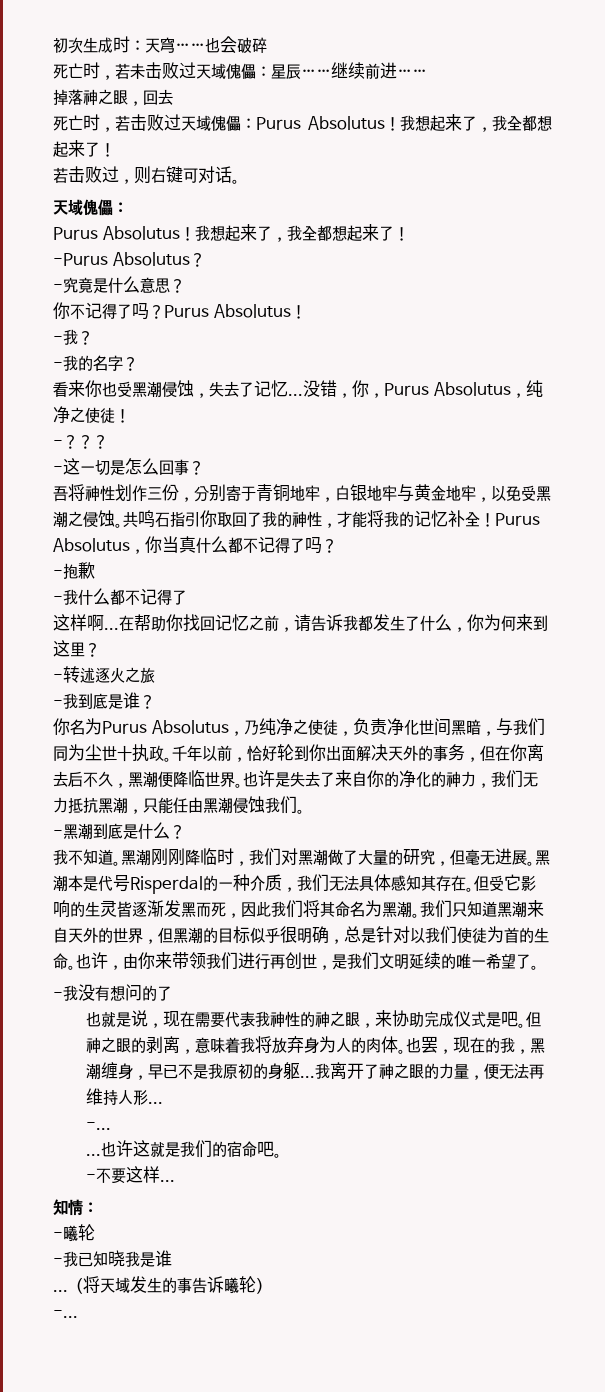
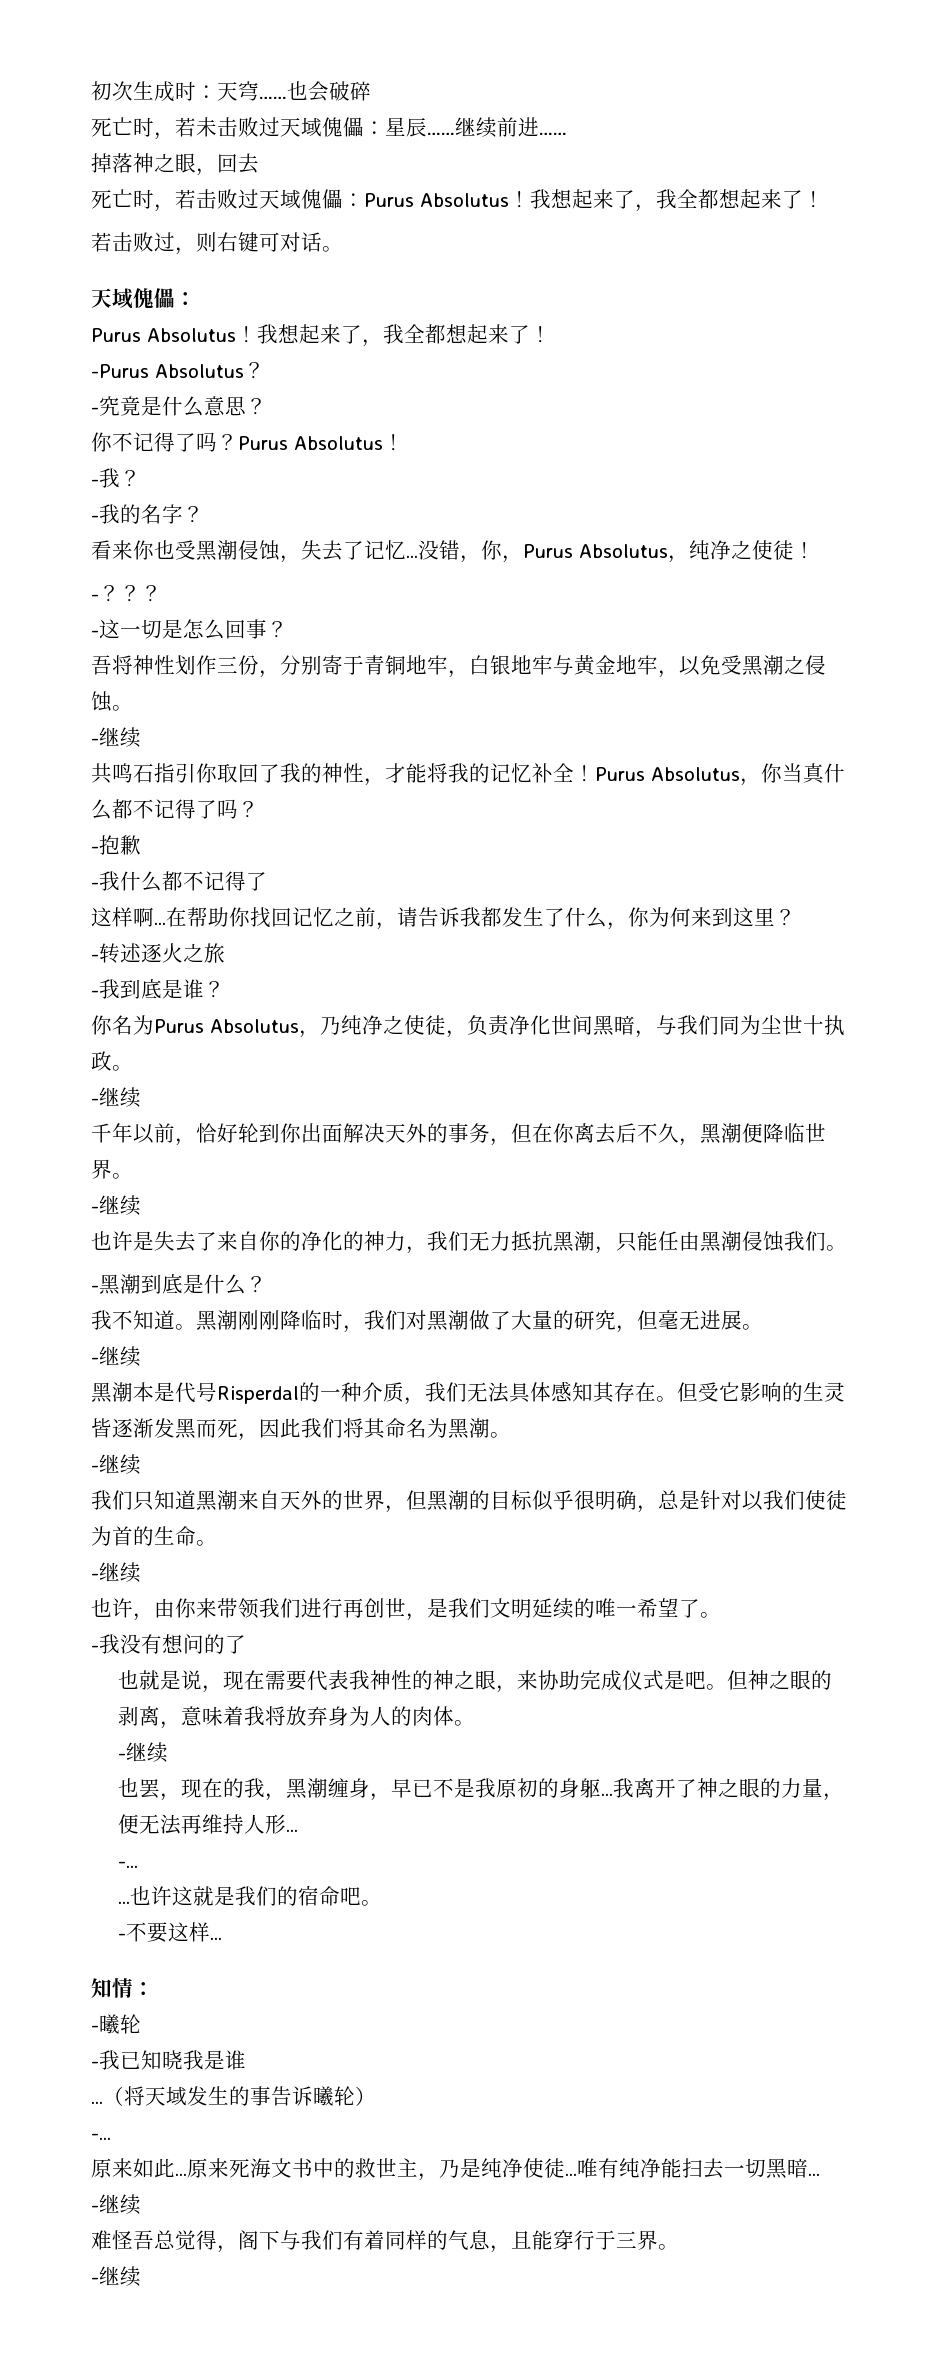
- 吾将神性划作三份，分别寄于青铜地牢，白银地牢与黄金地牢，以免受黑潮之侵蚀。共鸣石指引你取回了我的神性，才能将我的记忆补全！
+ 吾将神性划作三份，分别寄于青铜地牢，白银地牢与黄金地牢，以免受黑潮之侵蚀。
+ -继续
+ 共鸣石指引你取回了我的神性，才能将我的记忆补全！
- 你名为Purus Absolutus，乃纯净之使徒，负责净化世间黑暗，与我们同为尘世十执政。千年以前，恰好轮到你出面解决天外的事务，但在你离去后不久，黑潮便降临世界。也许是失去了来自你的净化的神力，我们无力抵抗黑潮，只能任由黑潮侵蚀我们。
+ 你名为Purus Absolutus，乃纯净之使徒，负责净化世间黑暗，与我们同为尘世十执政。
+ -继续
+ 千年以前，恰好轮到你出面解决天外的事务，但在你离去后不久，黑潮便降临世界。
+ -继续
+ 也许是失去了来自你的净化的神力，我们无力抵抗黑潮，只能任由黑潮侵蚀我们。
- 黑潮刚刚降临时，我们对黑潮做了大量的研究，但毫无进展。黑潮本是代号Risperdal的一种介质，我们无法具体感知其存在。
+ 黑潮刚刚降临时，我们对黑潮做了大量的研究，但毫无进展。
+ -继续
+ 黑潮本是代号Risperdal的一种介质，我们无法具体感知其存在。
- 但受它影响的生灵皆逐渐发黑而死，因此我们将其命名为黑潮。我们只知道黑潮来自天外的世界，但黑潮的目标似乎很明确，总是针对以我们使徒为首的生命。也许，由你来带领我们进行再创世，是我们文明延续的唯一希望了。
+ 但受它影响的生灵皆逐渐发黑而死，因此我们将其命名为黑潮。
+ -继续
+ 我们只知道黑潮来自天外的世界，但黑潮的目标似乎很明确，总是针对以我们使徒为首的生命。
+ -继续
+ 也许，由你来带领我们进行再创世，是我们文明延续的唯一希望了。
- 但神之眼的剥离，意味着我将放弃身为人的肉体。也罢，现在的我，黑潮缠身，早已不是我原初的身躯...
+ 但神之眼的剥离，意味着我将放弃身为人的肉体。
+ -继续
+ 也罢，现在的我，黑潮缠身，早已不是我原初的身躯...
+ 原来如此...原来死海文书中的救世主，乃是纯净使徒...唯有纯净能扫去一切黑暗...
+ -继续
+ 难怪吾总觉得，阁下与我们有着同样的气息，且能穿行于三界。
+ -继续

